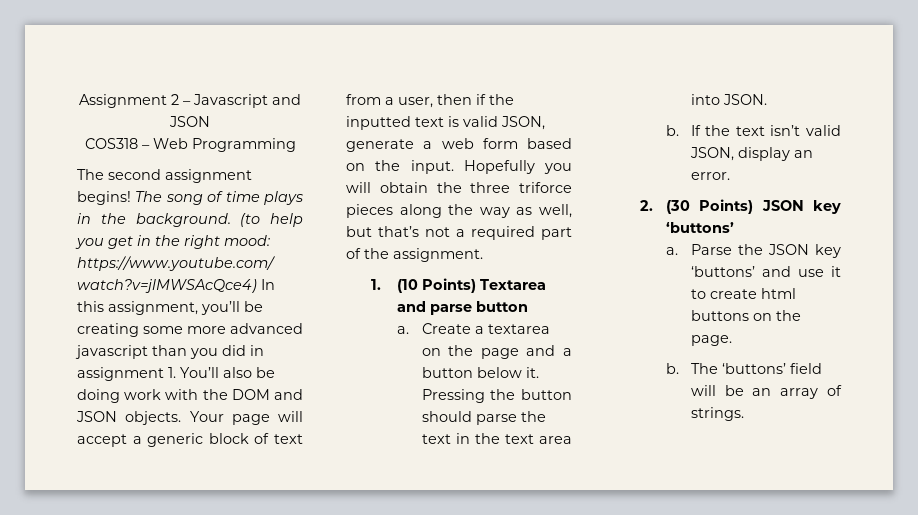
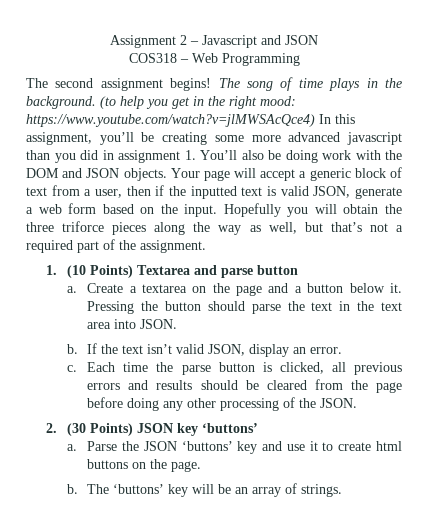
+ c. Each time the parse button is clicked, all previous errors and results should be cleared from the page before doing any other processing of the JSON.
- Parse the JSON key ‘buttons’ and use it to create html buttons on the page.
+ Parse the JSON ‘buttons’ key and use it to create html buttons on the page.
- The ‘buttons’ field will be an array of strings.
+ The ‘buttons’ key will be an array of strings.

